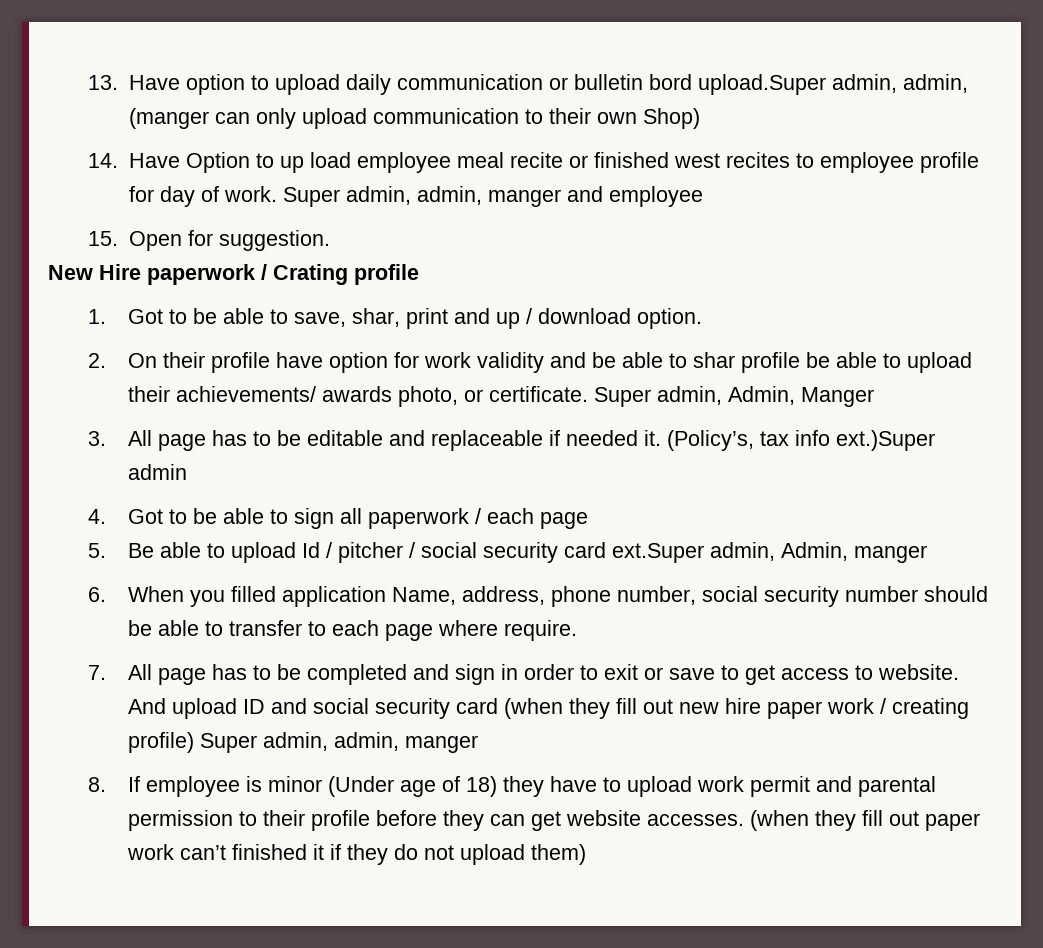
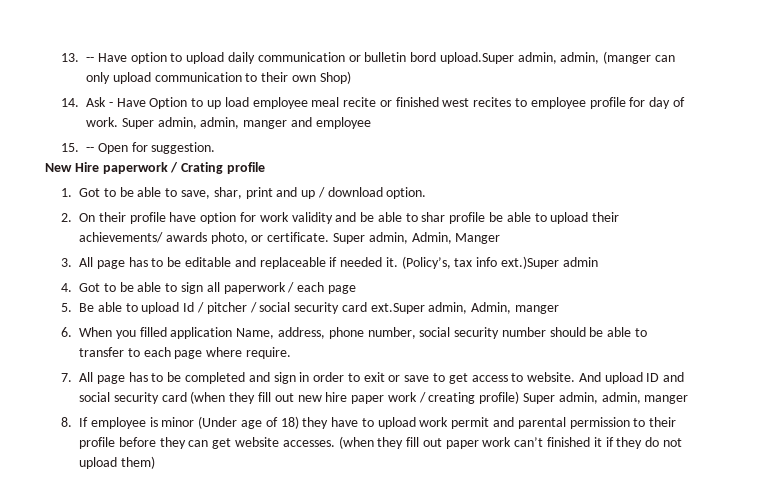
- 13. Have option to upload daily communication or bulletin bord upload.Super admin, admin, (manger can only upload communication to their own Shop)
+ 13. -- Have option to upload daily communication or bulletin bord upload.Super admin, admin, (manger can only upload communication to their own Shop)
- 14. Have Option to up load employee meal recite or finished west recites to employee profile for day of work.
+ 14. Ask - Have Option to up load employee meal recite or finished west recites to employee profile for day of work.
- 15. Open for suggestion.
+ 15. -- Open for suggestion.

